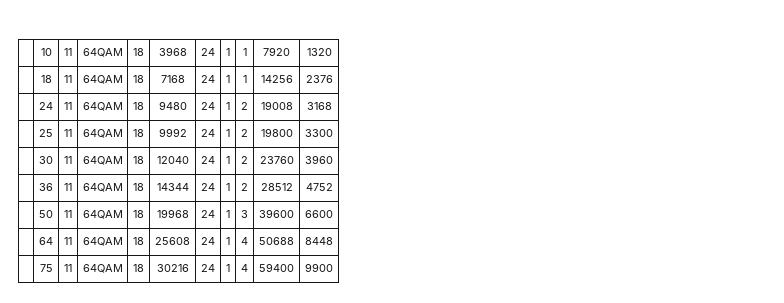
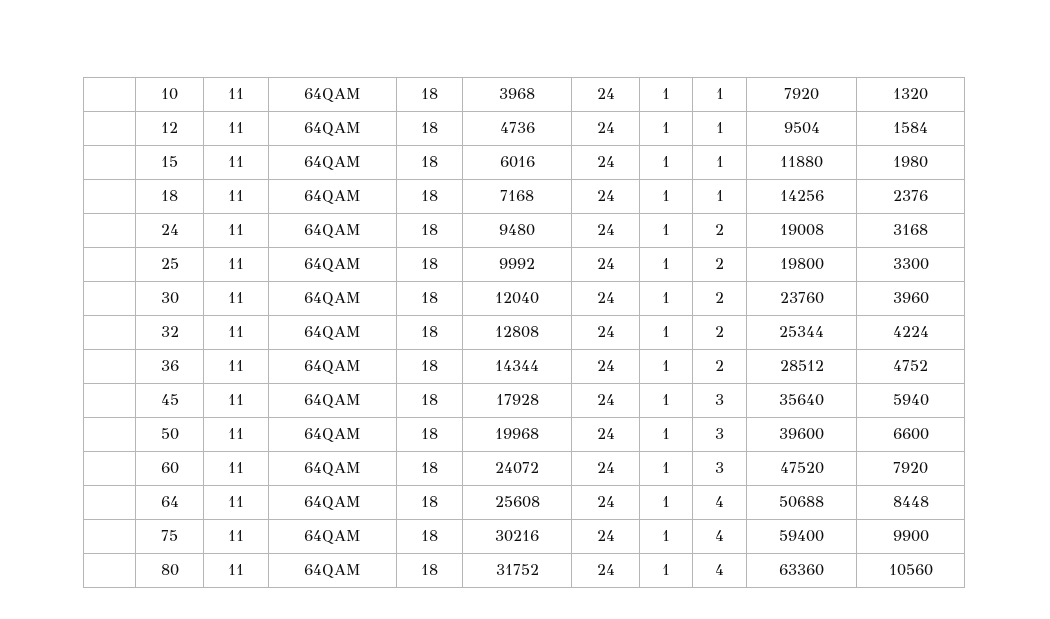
+ | 12 | 11 | 64QAM | 18 | 4736 | 24 | 1 | 1 | 9504 | 1584
+ | 15 | 11 | 64QAM | 18 | 6016 | 24 | 1 | 1 | 11880 | 1980
+ | 32 | 11 | 64QAM | 18 | 12808 | 24 | 1 | 2 | 25344 | 4224
+ | 45 | 11 | 64QAM | 18 | 17928 | 24 | 1 | 3 | 35640 | 5940
+ | 60 | 11 | 64QAM | 18 | 24072 | 24 | 1 | 3 | 47520 | 7920
+ | 80 | 11 | 64QAM | 18 | 31752 | 24 | 1 | 4 | 63360 | 10560

